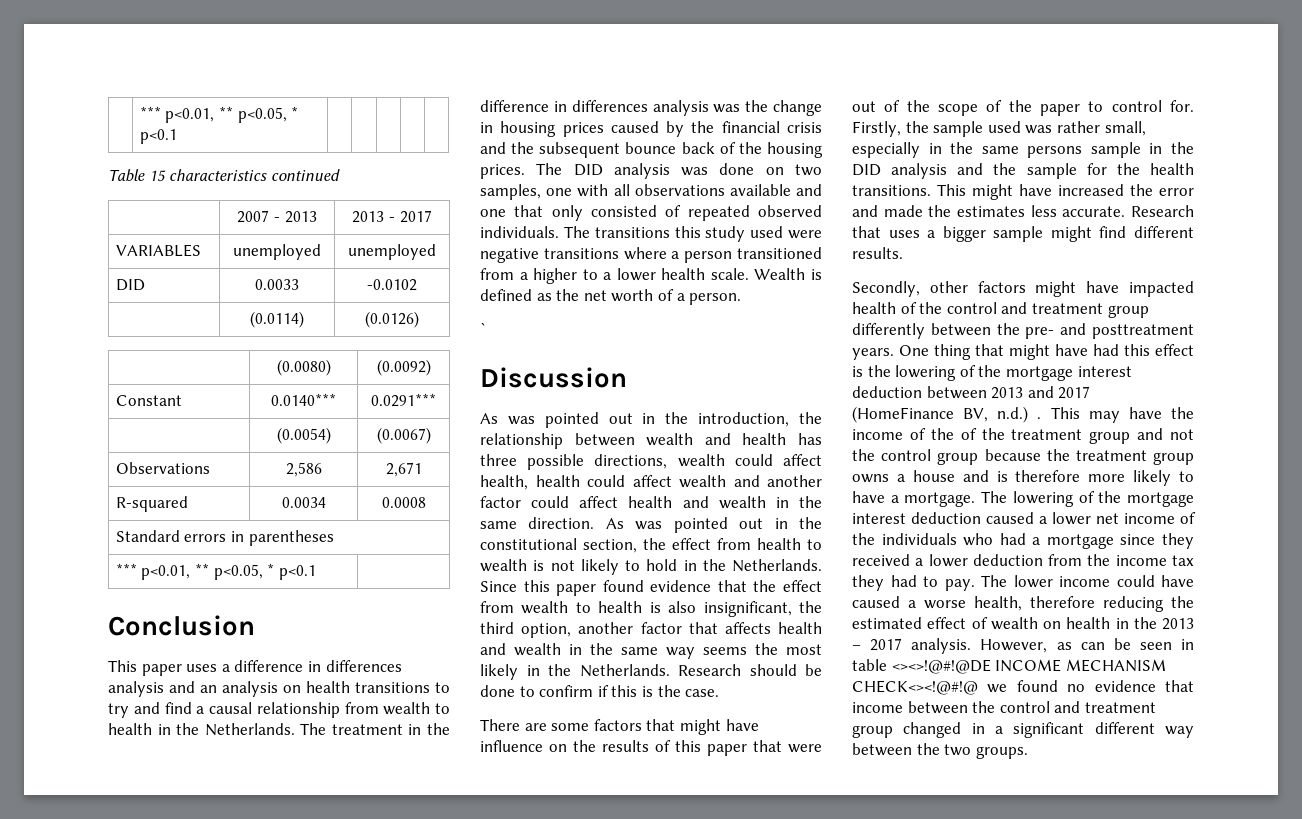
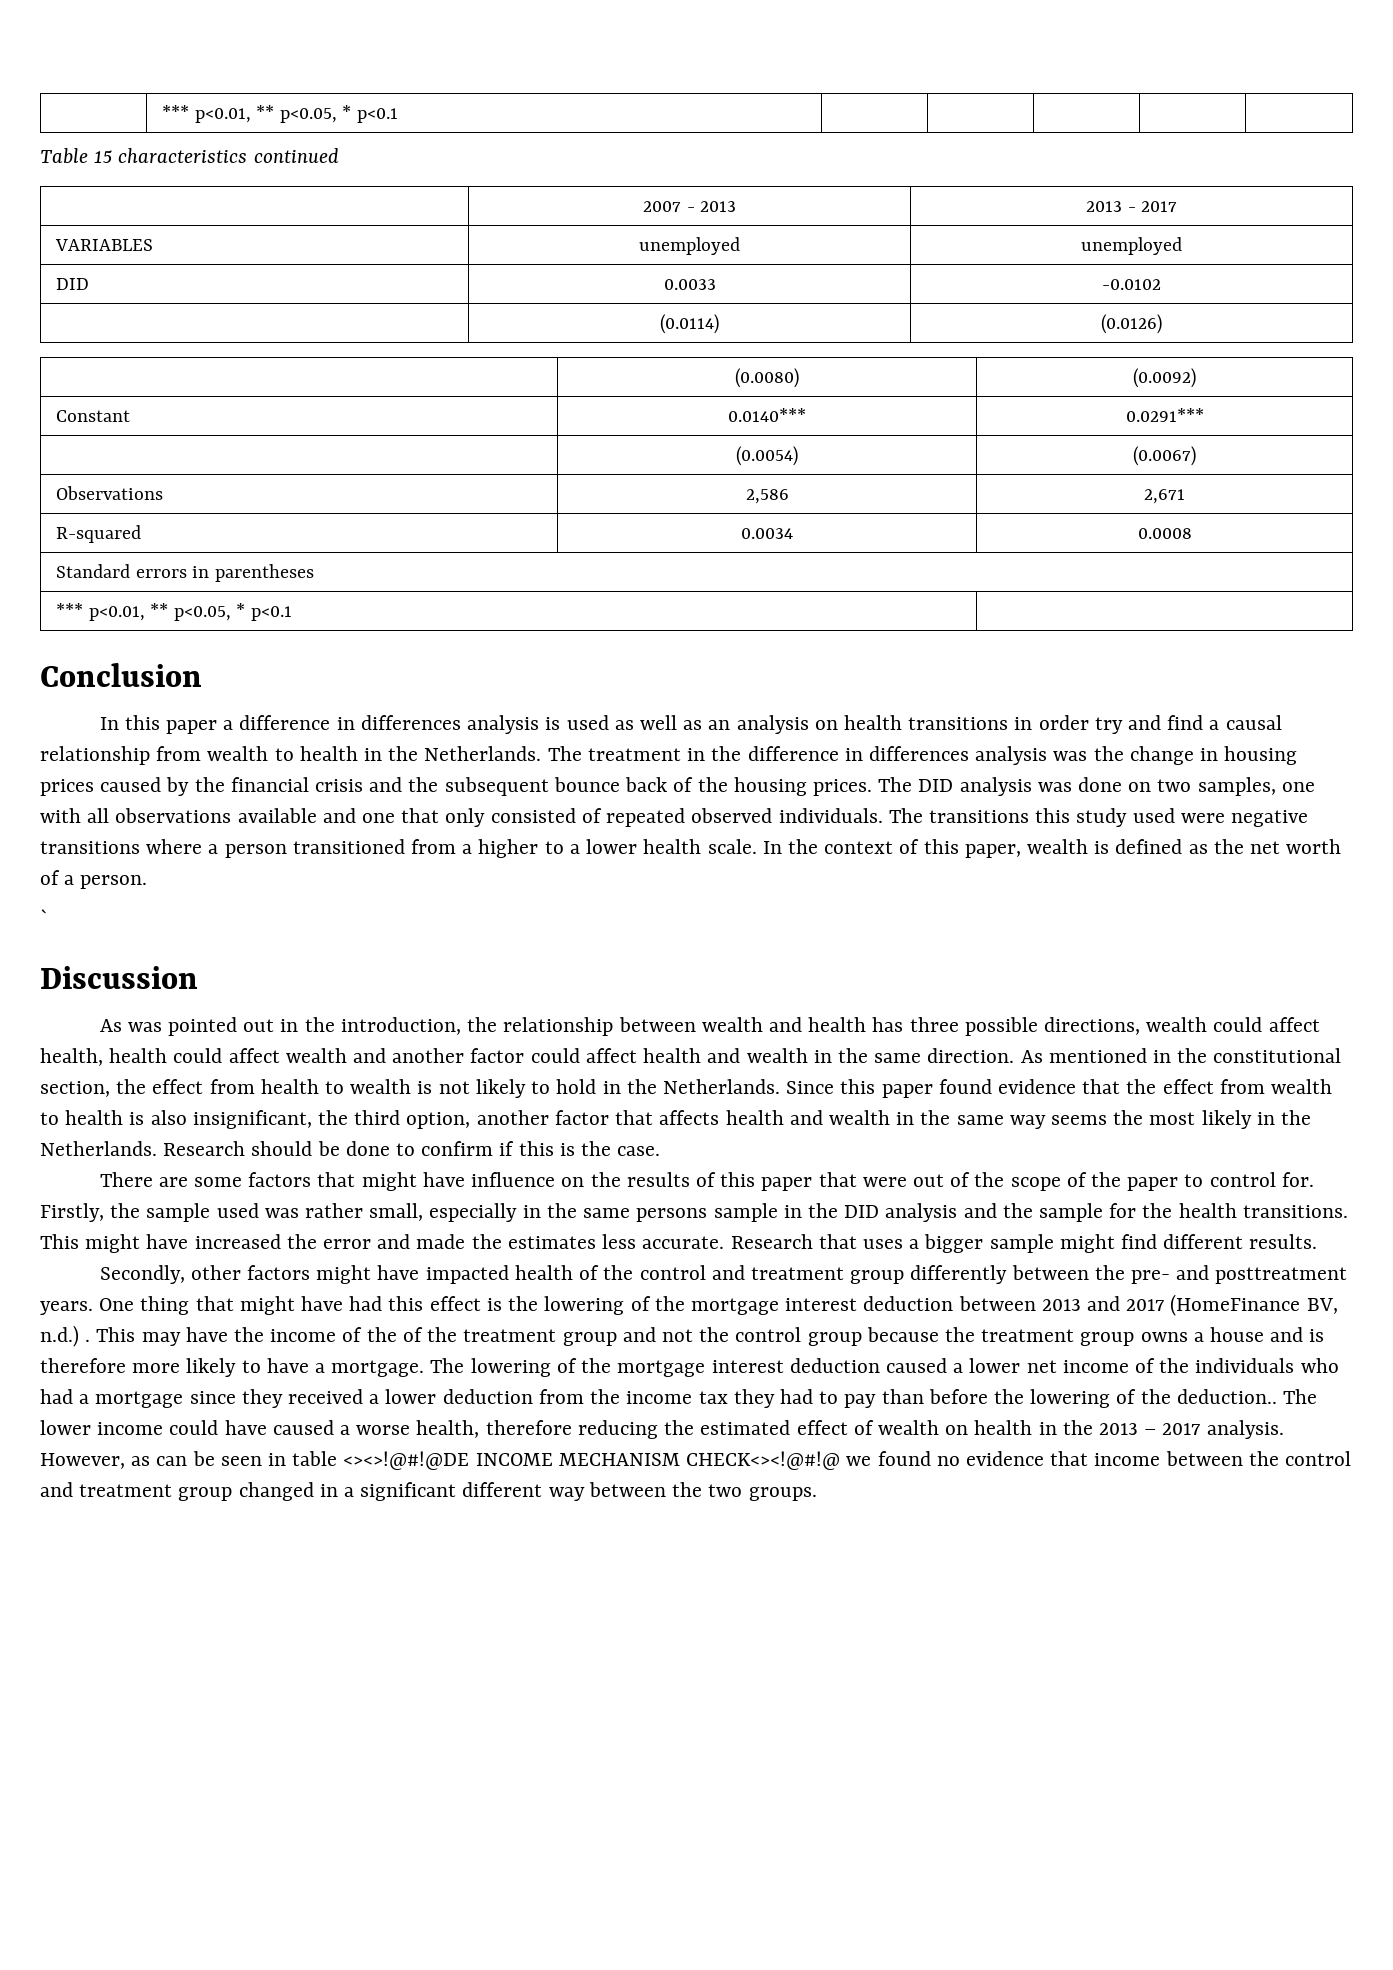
- This paper uses a difference in differences analysis and an analysis on health transitions to try and find a causal relationship from wealth to health in the Netherlands.
+ In this paper a difference in differences analysis is used as well as an analysis on health transitions in order try and find a causal relationship from wealth to health in the Netherlands.
- Wealth is defined as the net worth of a person.
+ In the context of this paper, wealth is defined as the net worth of a person.
- As was pointed out in the constitutional section, the effect from health to wealth is not likely to hold in the Netherlands.
+ As mentioned in the constitutional section, the effect from health to wealth is not likely to hold in the Netherlands.
- The lowering of the mortgage interest deduction caused a lower net income of the individuals who had a mortgage since they received a lower deduction from the income tax they had to pay.
+ The lowering of the mortgage interest deduction caused a lower net income of the individuals who had a mortgage since they received a lower deduction from the income tax they had to pay than before the lowering of the deduction..

